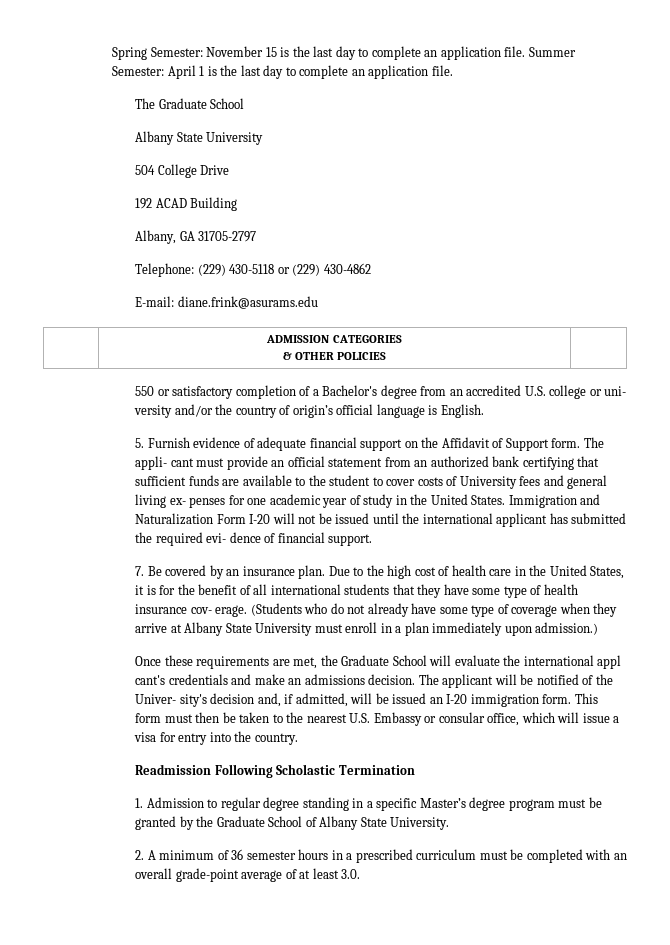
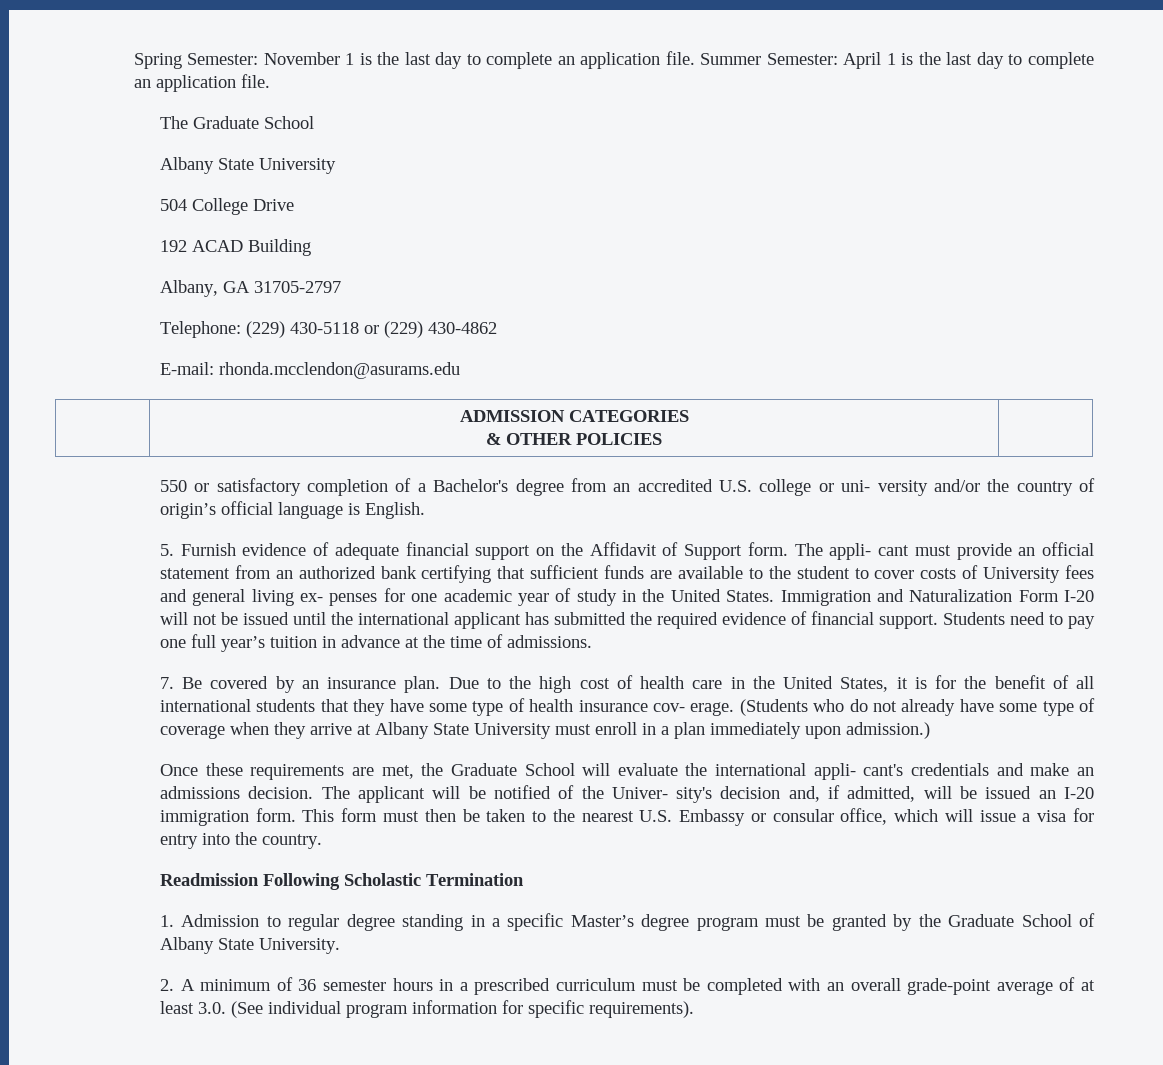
- Spring Semester: November 15 is the last day to complete an application file.
+ Spring Semester: November 1 is the last day to complete an application file.
- E-mail: diane.frink@asurams.edu
+ E-mail: rhonda.mcclendon@asurams.edu
- Immigration and Naturalization Form I-20 will not be issued until the international applicant has submitted the required evi- dence of financial support.
+ Immigration and Naturalization Form I-20 will not be issued until the international applicant has submitted the required evidence of financial support. Students need to pay one full year’s tuition in advance at the time of admissions.
- Once these requirements are met, the Graduate School will evaluate the international appl cant's credentials and make an admissions decision.
+ Once these requirements are met, the Graduate School will evaluate the international appli- cant's credentials and make an admissions decision.
- 2. A minimum of 36 semester hours in a prescribed curriculum must be completed with an overall grade-point average of at least 3.0.
+ 2. A minimum of 36 semester hours in a prescribed curriculum must be completed with an overall grade-point average of at least 3.0. (See individual program information for specific requirements).

